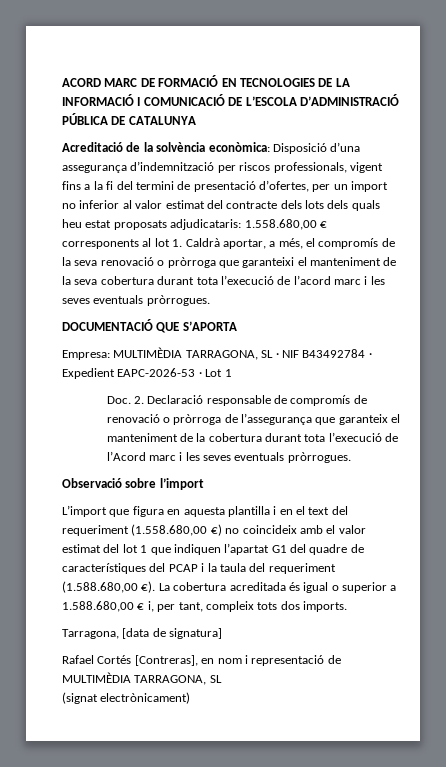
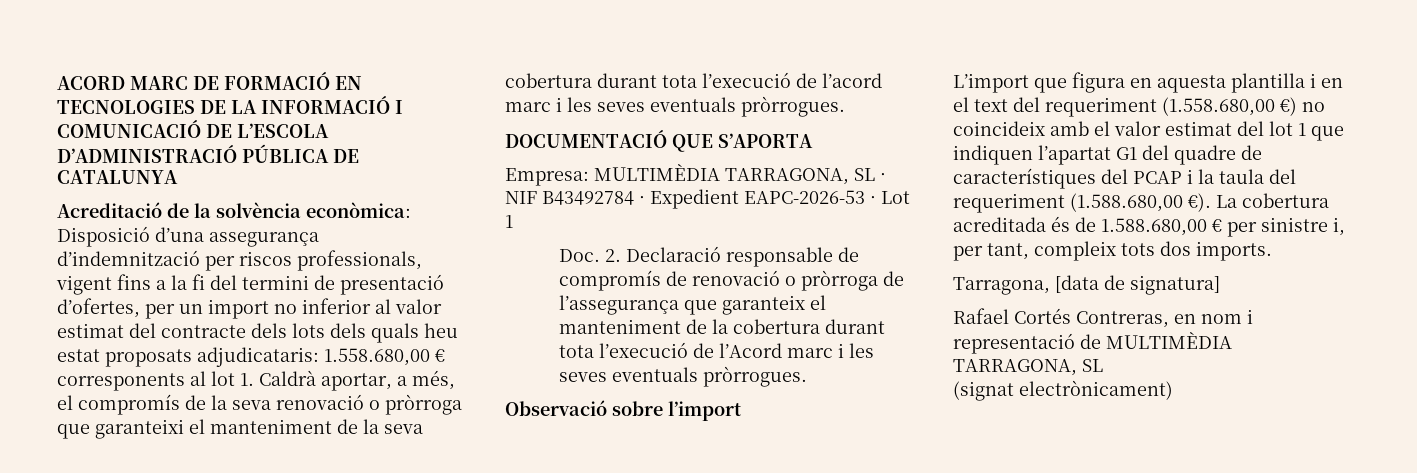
- La cobertura acreditada és igual o superior a 1.588.680,00 € i, per tant, compleix tots dos imports.
+ La cobertura acreditada és de 1.588.680,00 € per sinistre i, per tant, compleix tots dos imports.
- Rafael Cortés [Contreras], en nom i representació de MULTIMÈDIA TARRAGONA, SL
+ Rafael Cortés Contreras, en nom i representació de MULTIMÈDIA TARRAGONA, SL

